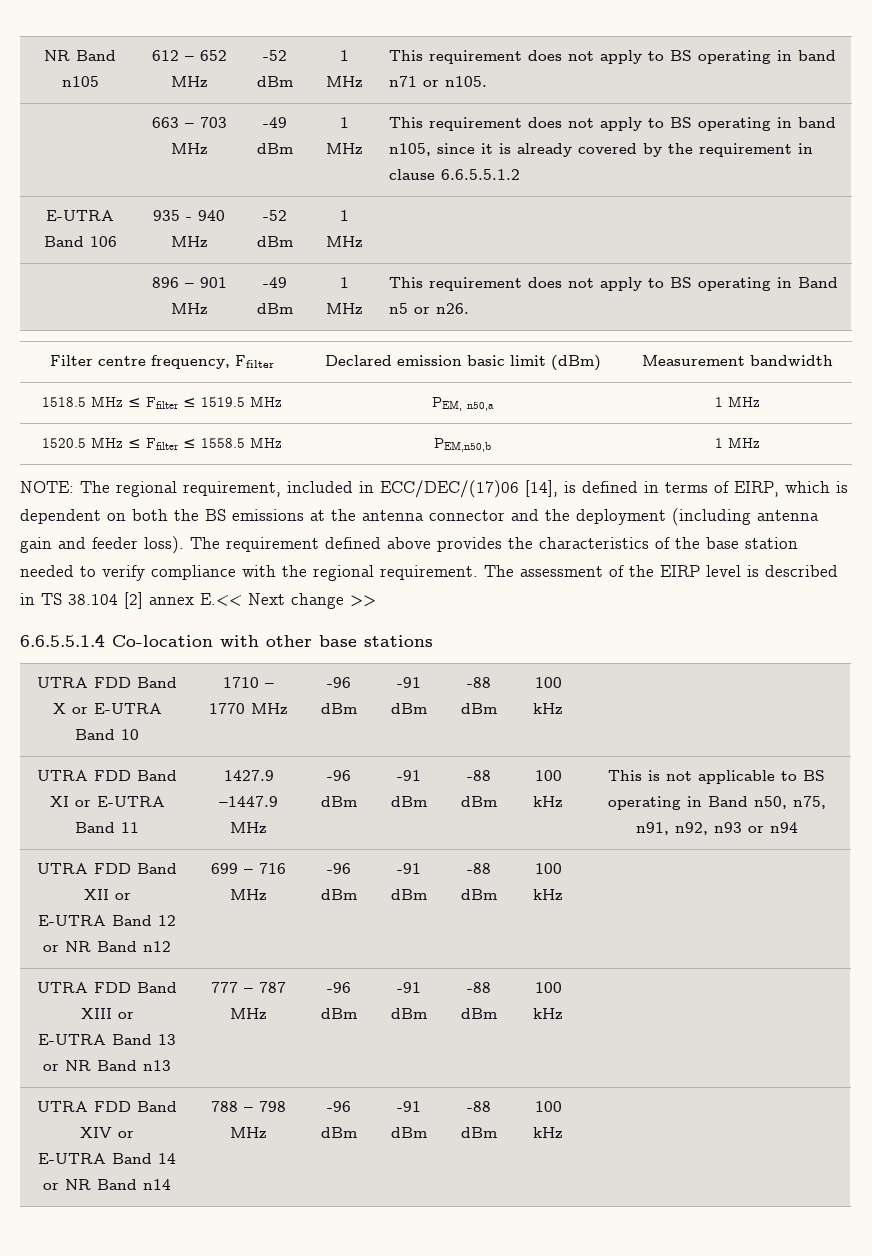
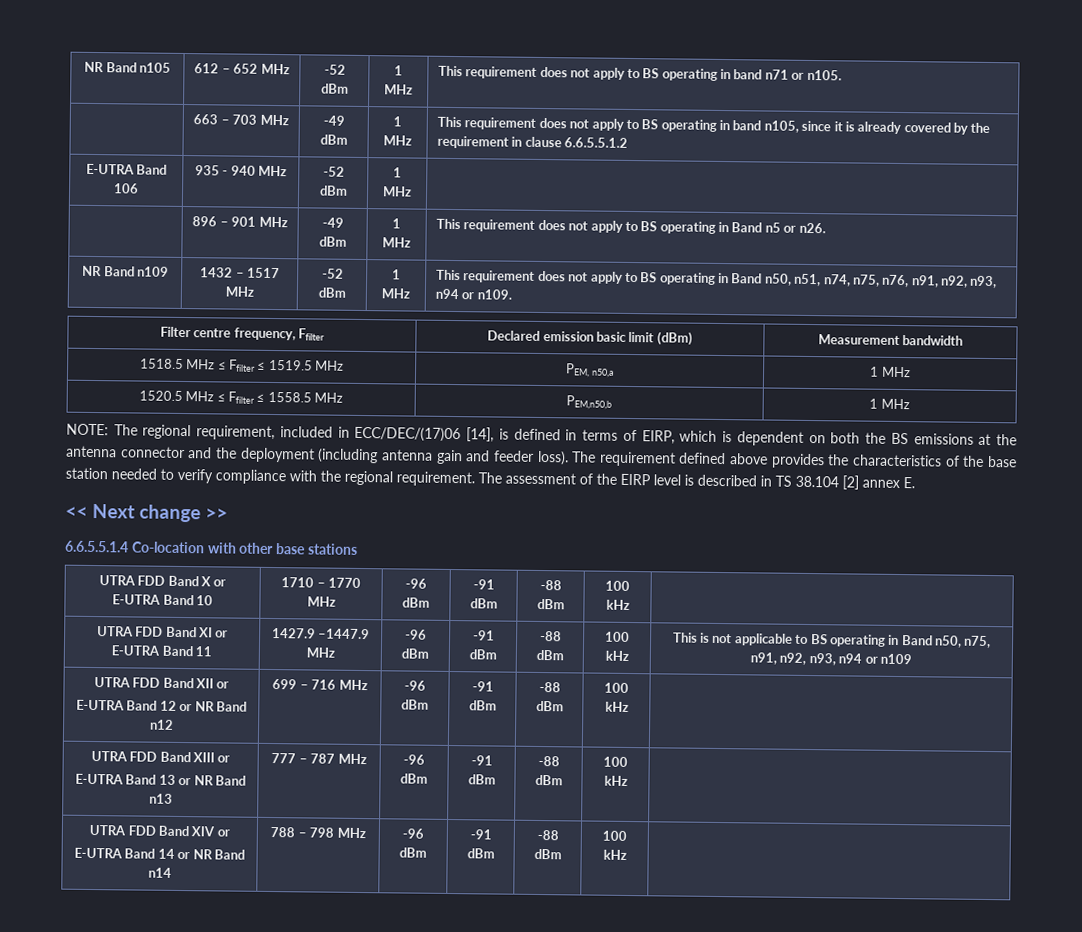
+ NR Band n109 | 1432 – 1517 MHz | -52 dBm | 1 MHz | This requirement does not apply to BS operating in Band n50, n51, n74, n75, n76, n91, n92, n93, n94 or n109.
- The assessment of the EIRP level is described in TS 38.104 [2] annex E.<< Next change >>
+ The assessment of the EIRP level is described in TS 38.104 [2] annex E.
+ << Next change >>
- UTRA FDD Band XI or E-UTRA Band 11 | 1427.9 –1447.9 MHz | -96 dBm | -91 dBm | -88 dBm | 100 kHz | This is not applicable to BS operating in Band n50, n75, n91, n92, n93 or n94
+ UTRA FDD Band XI or E-UTRA Band 11 | 1427.9 –1447.9 MHz | -96 dBm | -91 dBm | -88 dBm | 100 kHz | This is not applicable to BS operating in Band n50, n75, n91, n92, n93, n94 or n109

